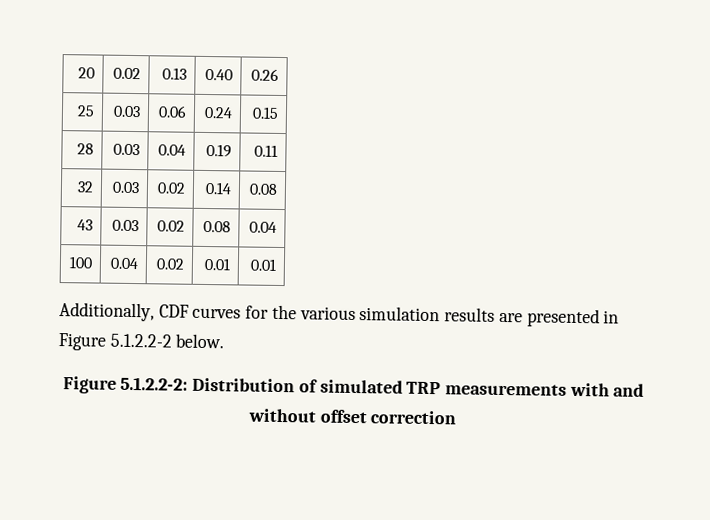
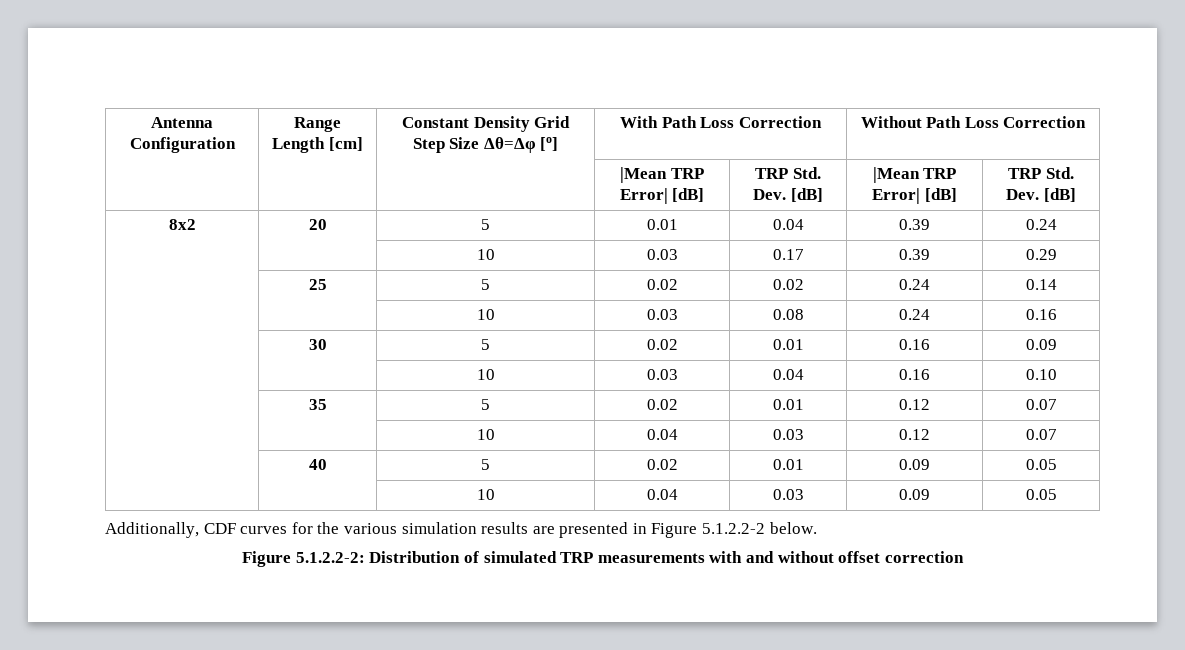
- 20 | 0.02 | 0.13 | 0.40 | 0.26
- 25 | 0.03 | 0.06 | 0.24 | 0.15
- 28 | 0.03 | 0.04 | 0.19 | 0.11
- 32 | 0.03 | 0.02 | 0.14 | 0.08
- 43 | 0.03 | 0.02 | 0.08 | 0.04
- 100 | 0.04 | 0.02 | 0.01 | 0.01
+ Antenna Configuration | Range Length [cm] | Constant Density Grid Step Size Δθ=Δφ [o] | With Path Loss Correction | Without Path Loss Correction
+ | | | |Mean TRP Error| [dB] | TRP Std. Dev. [dB] | |Mean TRP Error| [dB] | TRP Std. Dev. [dB]
+ 8x2 | 20 | 5 | 0.01 | 0.04 | 0.39 | 0.24
+ | | 10 | 0.03 | 0.17 | 0.39 | 0.29
+ | 25 | 5 | 0.02 | 0.02 | 0.24 | 0.14
+ | | 10 | 0.03 | 0.08 | 0.24 | 0.16
+ | 30 | 5 | 0.02 | 0.01 | 0.16 | 0.09
+ | | 10 | 0.03 | 0.04 | 0.16 | 0.10
+ | 35 | 5 | 0.02 | 0.01 | 0.12 | 0.07
+ | | 10 | 0.04 | 0.03 | 0.12 | 0.07
+ | 40 | 5 | 0.02 | 0.01 | 0.09 | 0.05
+ | | 10 | 0.04 | 0.03 | 0.09 | 0.05

